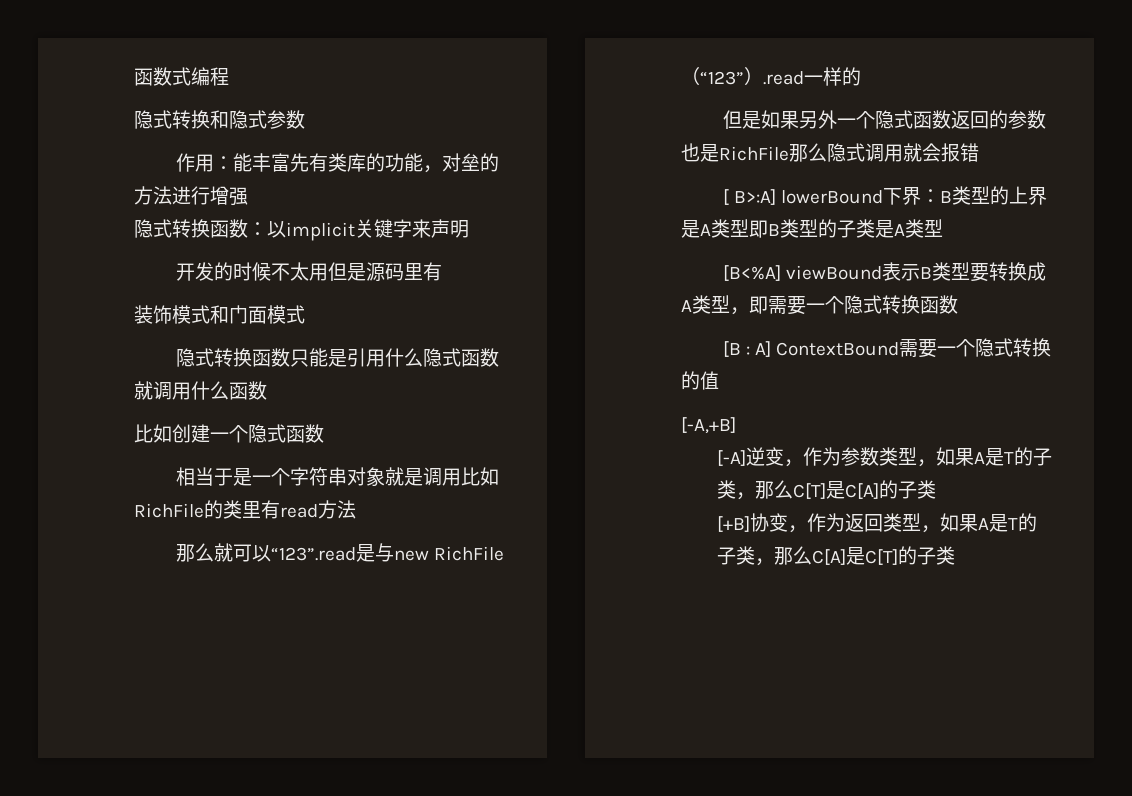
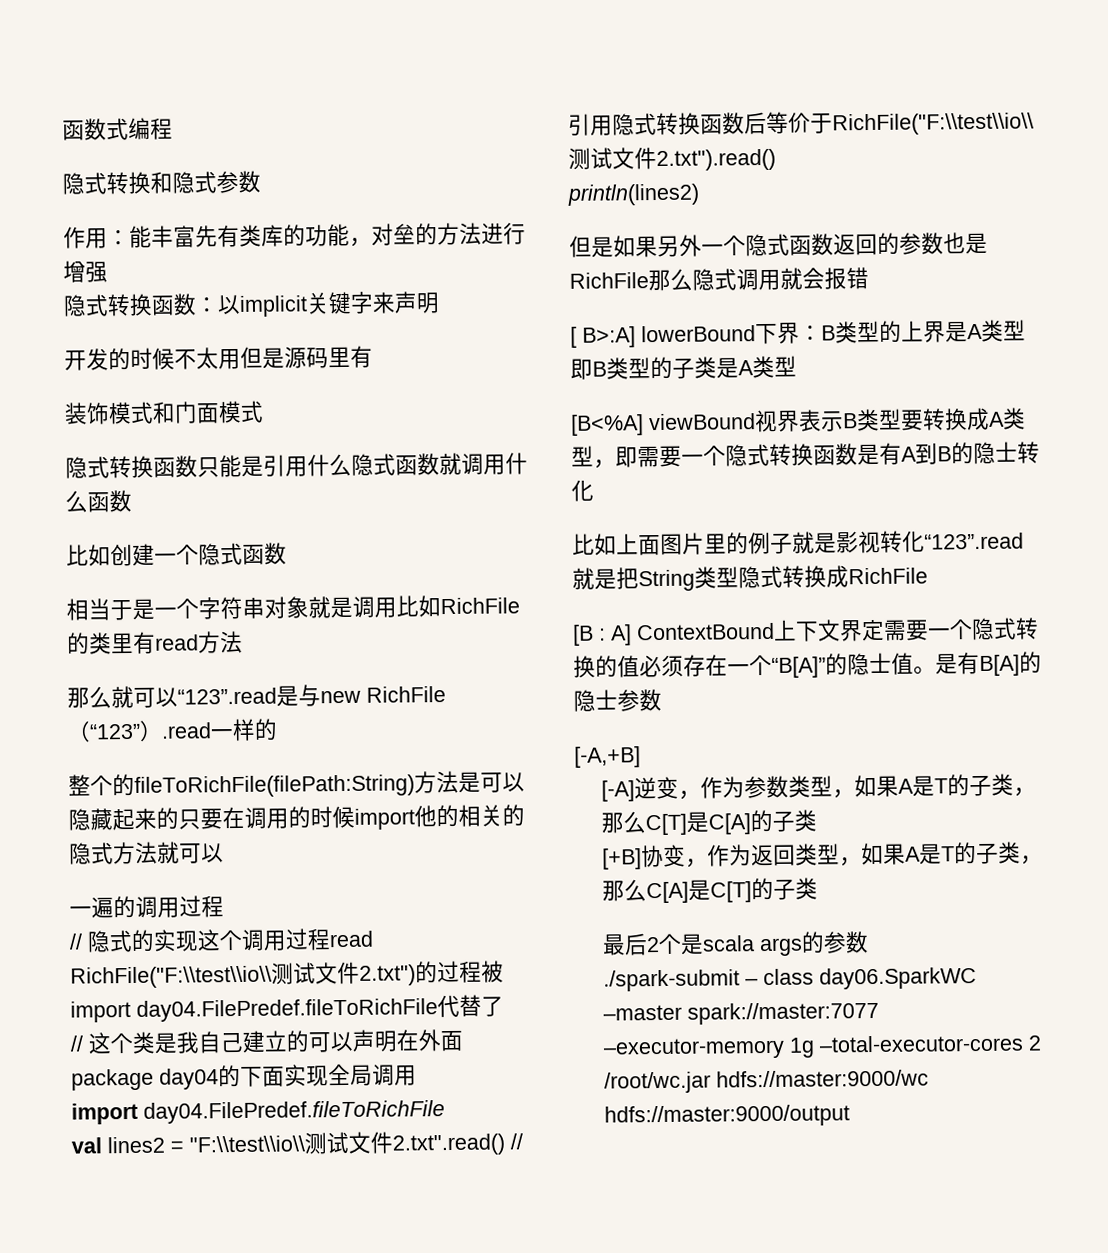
+ 整个的fileToRichFile(filePath:String)方法是可以隐藏起来的只要在调用的时候import他的相关的隐式方法就可以
+ 一遍的调用过程
+ // 隐式的实现这个调用过程read RichFile("F:\\test\\io\\测试文件2.txt")的过程被import day04.FilePredef.fileToRichFile代替了
+ // 这个类是我自己建立的可以声明在外面package day04的下面实现全局调用
+ import day04.FilePredef.fileToRichFile
+ val lines2 = "F:\\test\\io\\测试文件2.txt".read() // 引用隐式转换函数后等价于RichFile("F:\\test\\io\\测试文件2.txt").read()
+ println(lines2)
- [B<%A] viewBound表示B类型要转换成A类型，即需要一个隐式转换函数
+ [B<%A] viewBound视界表示B类型要转换成A类型，即需要一个隐式转换函数是有A到B的隐士转化
+ 比如上面图片里的例子就是影视转化“123”.read就是把String类型隐式转换成RichFile
- [B : A] ContextBound需要一个隐式转换的值
+ [B : A] ContextBound上下文界定需要一个隐式转换的值必须存在一个“B[A]”的隐士值。是有B[A]的隐士参数
+ 最后2个是scala args的参数
+ ./spark-submit – class day06.SparkWC –master spark://master:7077 –executor-memory 1g –total-executor-cores 2 /root/wc.jar hdfs://master:9000/wc hdfs://master:9000/output

